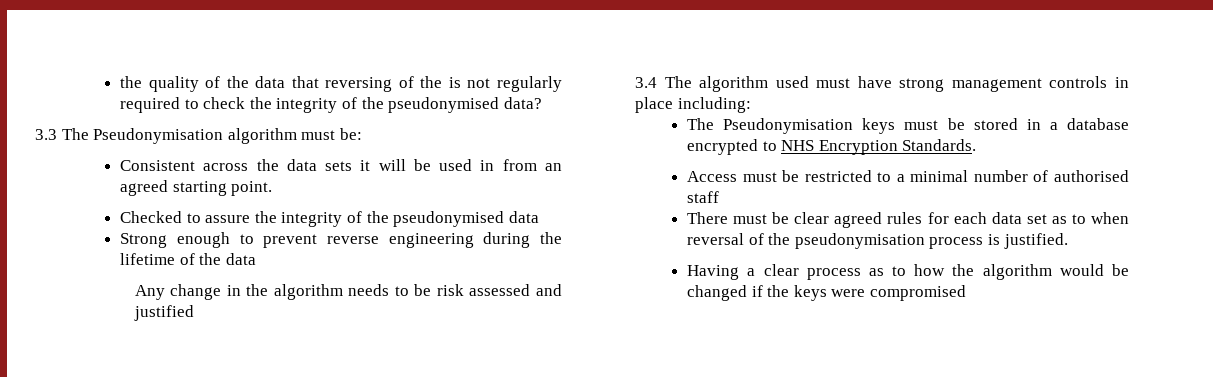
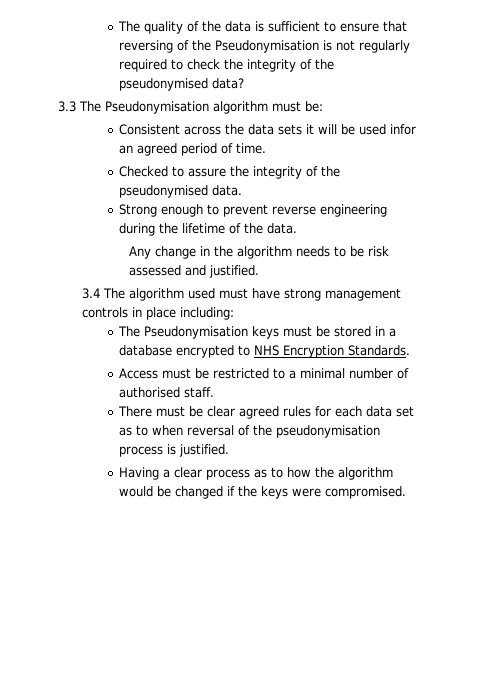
- the quality of the data that reversing of the is not regularly required to check the integrity of the pseudonymised data?
+ The quality of the data is sufficient to ensure that reversing of the Pseudonymisation is not regularly required to check the integrity of the pseudonymised data?
- Consistent across the data sets it will be used in from an agreed starting point.
+ Consistent across the data sets it will be used infor an agreed period of time.
- Checked to assure the integrity of the pseudonymised data
+ Checked to assure the integrity of the pseudonymised data.
- Strong enough to prevent reverse engineering during the lifetime of the data
+ Strong enough to prevent reverse engineering during the lifetime of the data.
- Any change in the algorithm needs to be risk assessed and justified
+ Any change in the algorithm needs to be risk assessed and justified.
- Access must be restricted to a minimal number of authorised staff
+ Access must be restricted to a minimal number of authorised staff.
- Having a clear process as to how the algorithm would be changed if the keys were compromised
+ Having a clear process as to how the algorithm would be changed if the keys were compromised.

